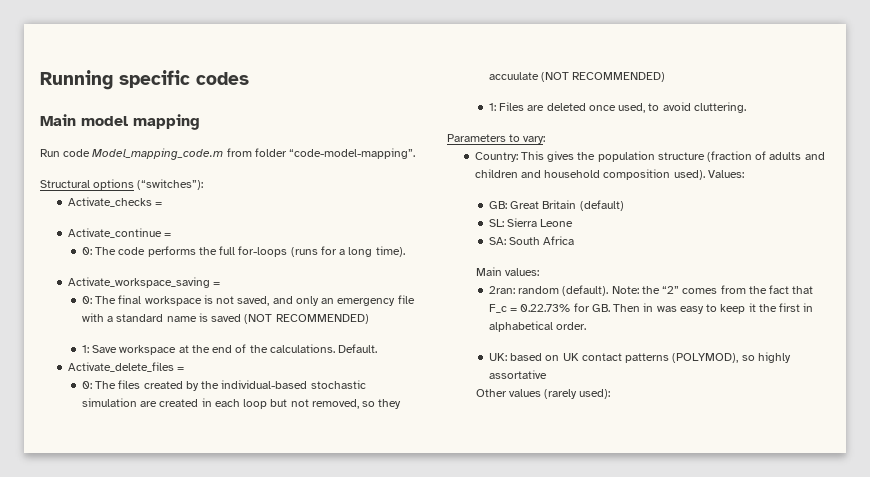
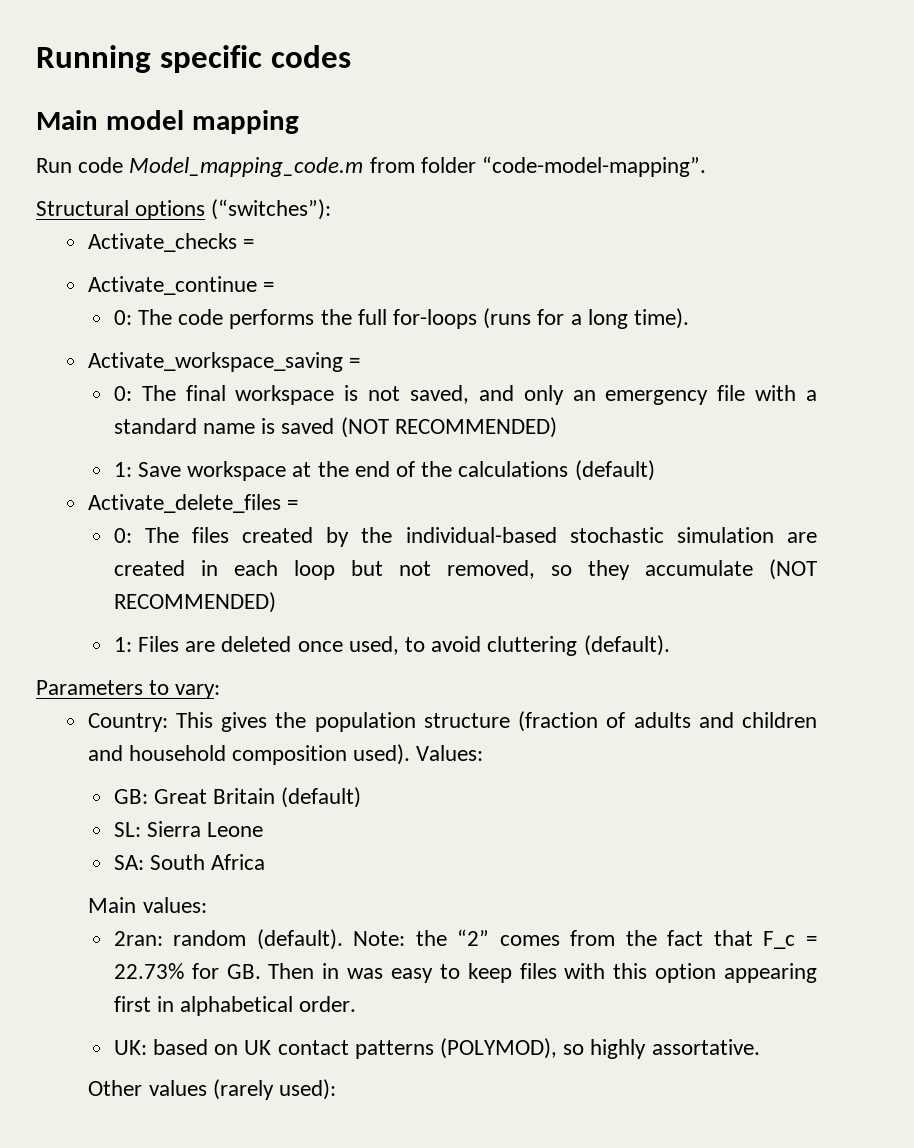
- 1: Save workspace at the end of the calculations. Default.
+ 1: Save workspace at the end of the calculations (default)
- 0: The files created by the individual-based stochastic simulation are created in each loop but not removed, so they accuulate (NOT RECOMMENDED)
+ 0: The files created by the individual-based stochastic simulation are created in each loop but not removed, so they accumulate (NOT RECOMMENDED)
- 1: Files are deleted once used, to avoid cluttering.
+ 1: Files are deleted once used, to avoid cluttering (default).
- Note: the “2” comes from the fact that F_c = 0.22.73% for GB. Then in was easy to keep it the first in alphabetical order.
+ Note: the “2” comes from the fact that F_c = 22.73% for GB. Then in was easy to keep files with this option appearing first in alphabetical order.
- UK: based on UK contact patterns (POLYMOD), so highly assortative
+ UK: based on UK contact patterns (POLYMOD), so highly assortative.

